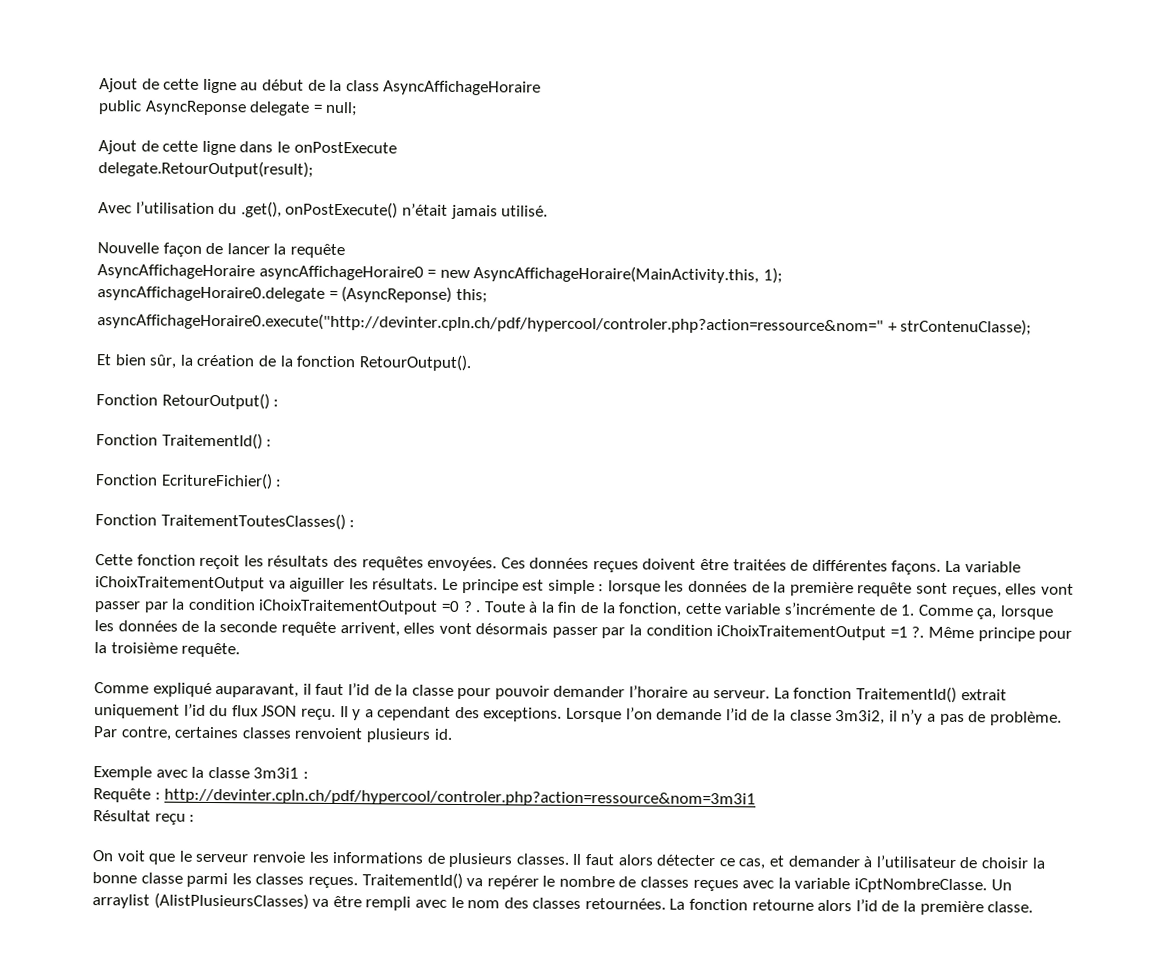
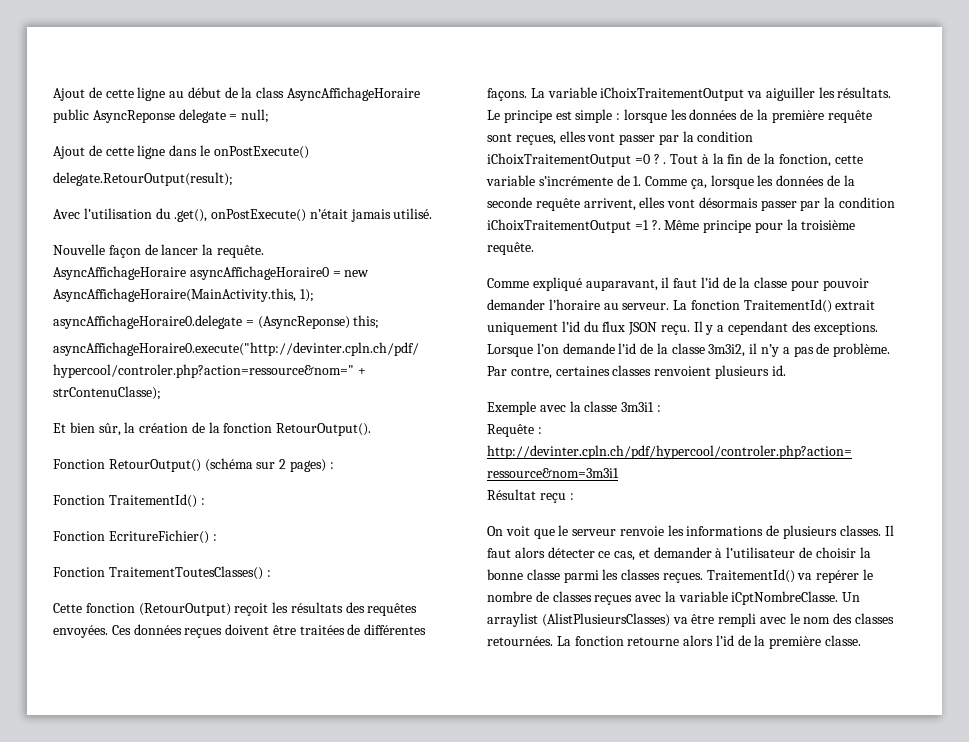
- Ajout de cette ligne dans le onPostExecute
+ Ajout de cette ligne dans le onPostExecute()
- Nouvelle façon de lancer la requête
+ Nouvelle façon de lancer la requête.
- Fonction RetourOutput() :
+ Fonction RetourOutput() (schéma sur 2 pages) :
- Cette fonction reçoit les résultats des requêtes envoyées.
+ Cette fonction (RetourOutput) reçoit les résultats des requêtes envoyées.
- Le principe est simple : lorsque les données de la première requête sont reçues, elles vont passer par la condition iChoixTraitementOutpout =0 ? .
+ Le principe est simple : lorsque les données de la première requête sont reçues, elles vont passer par la condition iChoixTraitementOutput =0 ? .
- Toute à la fin de la fonction, cette variable s’incrémente de 1. Comme ça, lorsque les données de la seconde requête arrivent, elles vont désormais passer par la condition iChoixTraitementOutput =1 ?.
+ Tout à la fin de la fonction, cette variable s’incrémente de 1. Comme ça, lorsque les données de la seconde requête arrivent, elles vont désormais passer par la condition iChoixTraitementOutput =1 ?.

